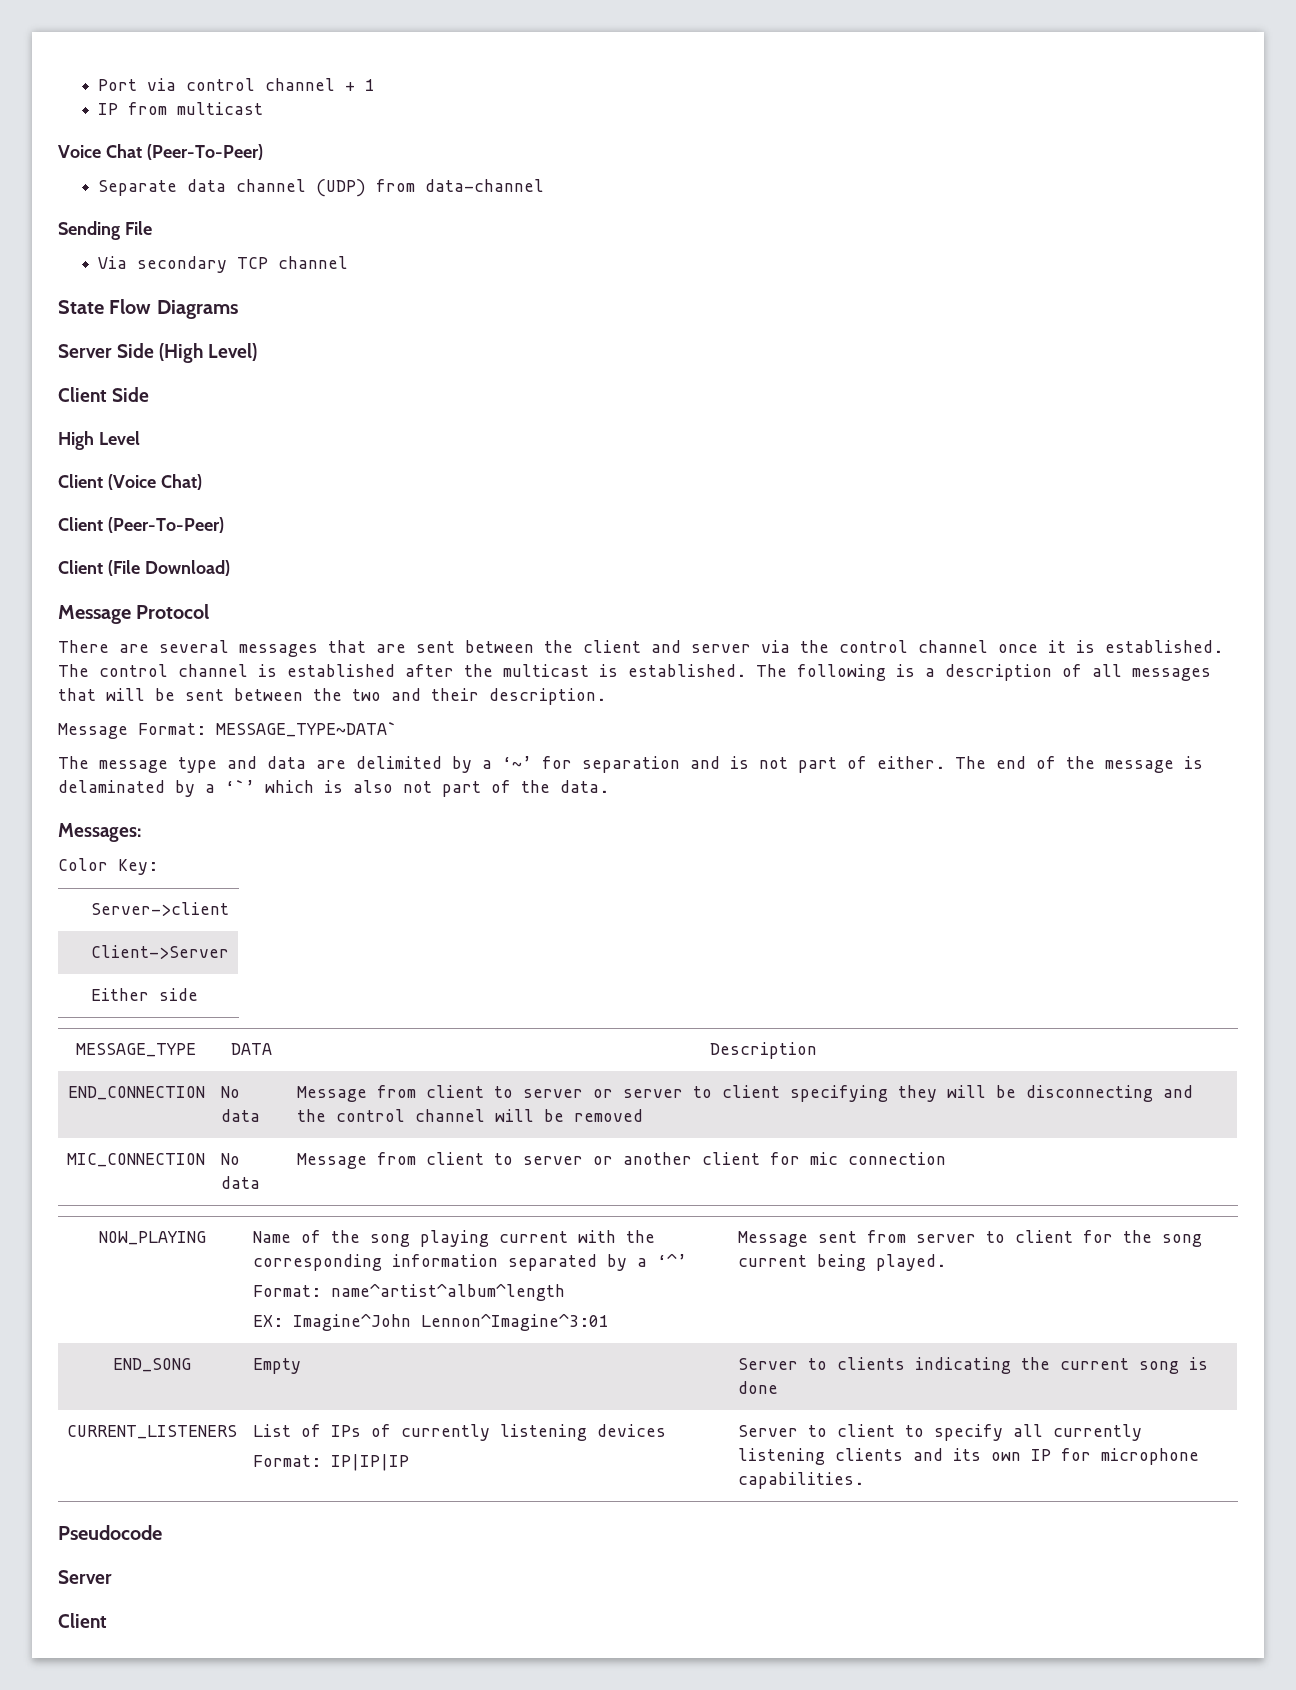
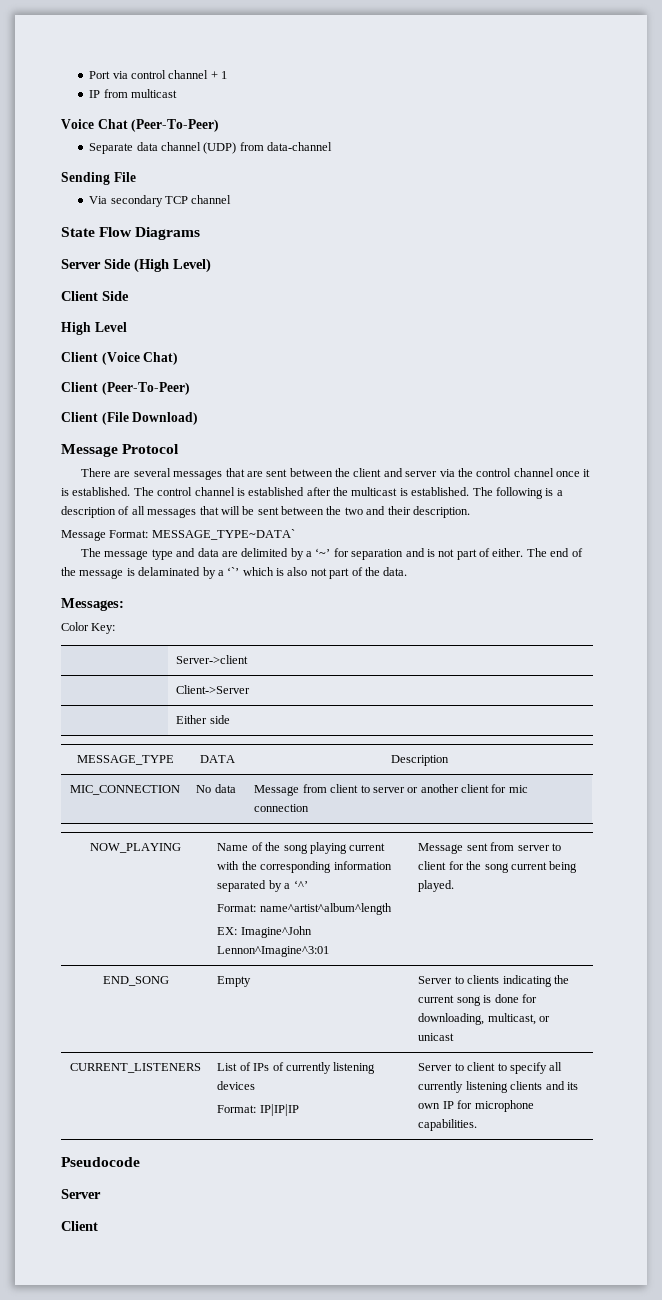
- END_CONNECTION | No data | Message from client to server or server to client specifying they will be disconnecting and the control channel will be removed
- END_SONG | Empty | Server to clients indicating the current song is done
+ END_SONG | Empty | Server to clients indicating the current song is done for downloading, multicast, or unicast

